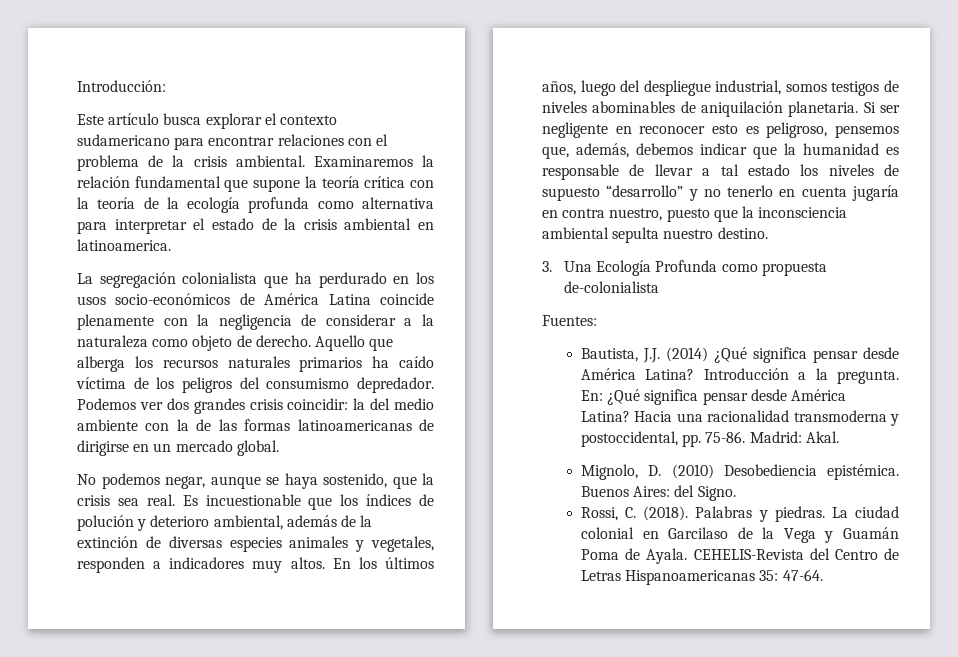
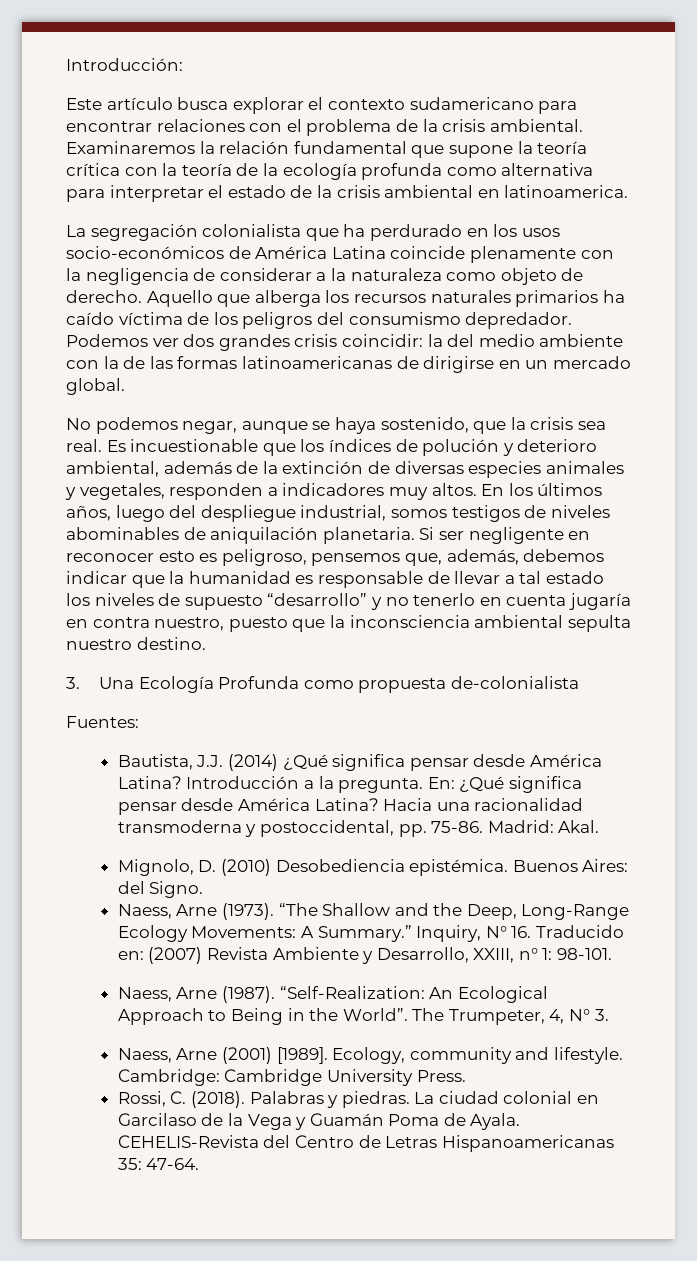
+ Naess, Arne (1973). “The Shallow and the Deep, Long-Range Ecology Movements: A Summary.” Inquiry, N° 16. Traducido en: (2007) Revista Ambiente y Desarrollo, XXIII, n° 1: 98-101.
+ Naess, Arne (1987). “Self-Realization: An Ecological Approach to Being in the World”. The Trumpeter, 4, N° 3.
+ Naess, Arne (2001) [1989]. Ecology, community and lifestyle. Cambridge: Cambridge University Press.

